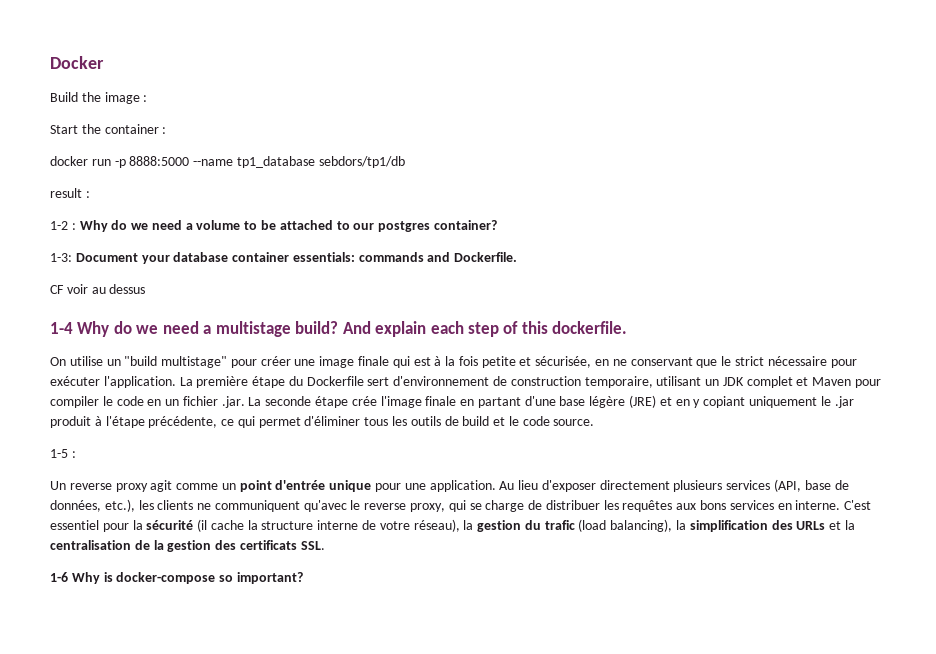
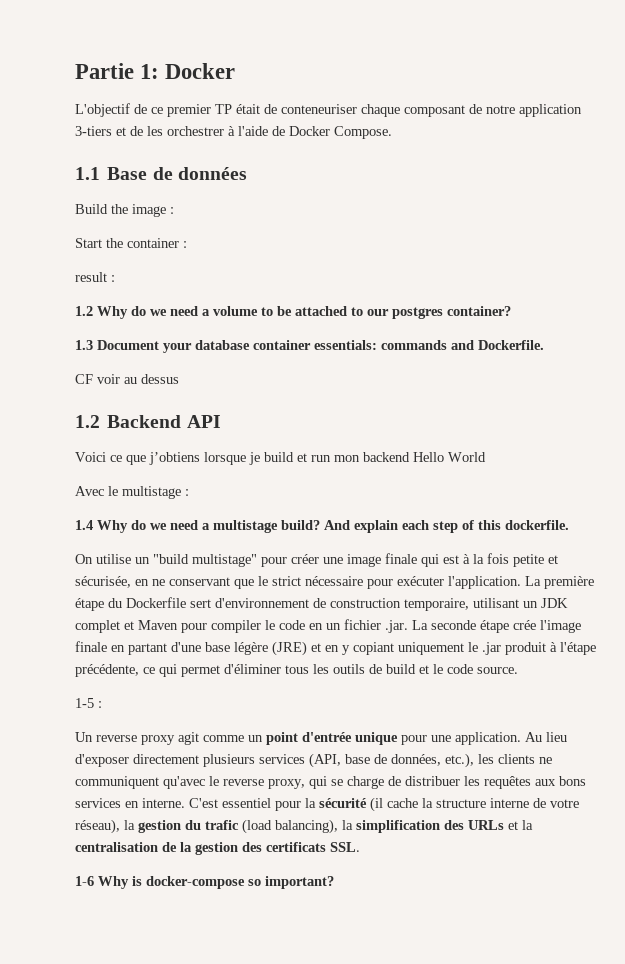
- Docker
+ Partie 1: Docker
+ L'objectif de ce premier TP était de conteneuriser chaque composant de notre application 3-tiers et de les orchestrer à l'aide de Docker Compose.
+ 1.1 Base de données
- docker run -p 8888:5000 --name tp1_database sebdors/tp1/db
- 1-2 : Why do we need a volume to be attached to our postgres container?
+ 1.2 Why do we need a volume to be attached to our postgres container?
- 1-3: Document your database container essentials: commands and Dockerfile.
+ 1.3 Document your database container essentials: commands and Dockerfile.
- 1-4 Why do we need a multistage build?
+ 1.2 Backend API
+ Voici ce que j’obtiens lorsque je build et run mon backend Hello World
+ Avec le multistage :
+ 1.4 Why do we need a multistage build?

